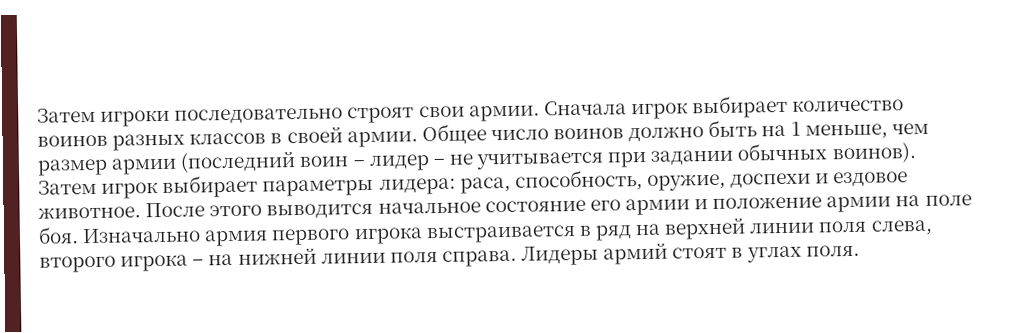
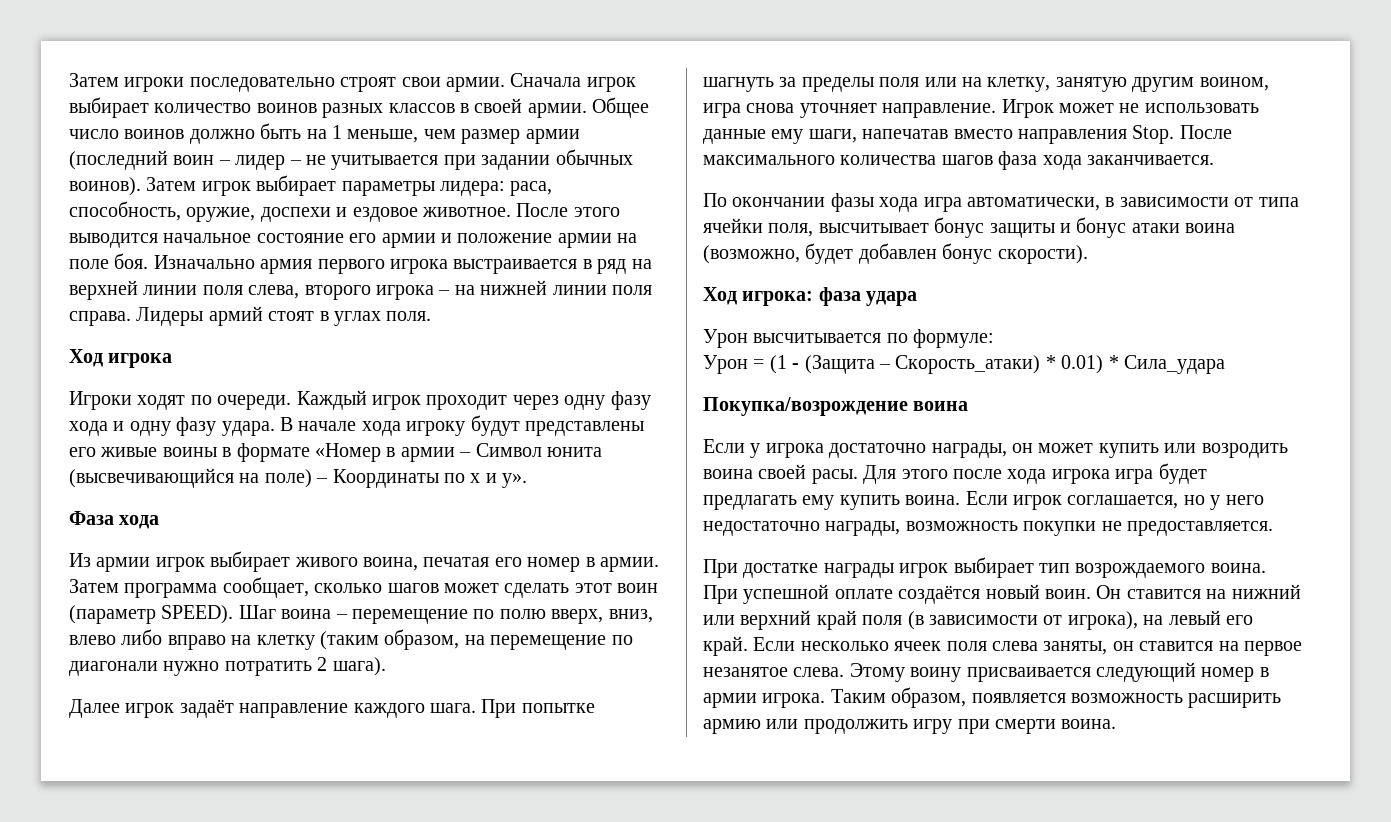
+ Ход игрока
+ Игроки ходят по очереди. Каждый игрок проходит через одну фазу хода и одну фазу удара. В начале хода игроку будут представлены его живые воины в формате «Номер в армии – Символ юнита (высвечивающийся на поле) – Координаты по х и у».
+ Фаза хода
+ Из армии игрок выбирает живого воина, печатая его номер в армии. Затем программа сообщает, сколько шагов может сделать этот воин (параметр SPEED). Шаг воина – перемещение по полю вверх, вниз, влево либо вправо на клетку (таким образом, на перемещение по диагонали нужно потратить 2 шага).
+ Далее игрок задаёт направление каждого шага. При попытке шагнуть за пределы поля или на клетку, занятую другим воином, игра снова уточняет направление. Игрок может не использовать данные ему шаги, напечатав вместо направления Stop. После максимального количества шагов фаза хода заканчивается.
+ По окончании фазы хода игра автоматически, в зависимости от типа ячейки поля, высчитывает бонус защиты и бонус атаки воина (возможно, будет добавлен бонус скорости).
+ Ход игрока: фаза удара
+ Урон высчитывается по формуле:
+ Урон = (1 - (Защита – Скорость_атаки) * 0.01) * Сила_удара
+ Покупка/возрождение воина
+ Если у игрока достаточно награды, он может купить или возродить воина своей расы. Для этого после хода игрока игра будет предлагать ему купить воина. Если игрок соглашается, но у него недостаточно награды, возможность покупки не предоставляется.
+ При достатке награды игрок выбирает тип возрождаемого воина. При успешной оплате создаётся новый воин. Он ставится на нижний или верхний край поля (в зависимости от игрока), на левый его край. Если несколько ячеек поля слева заняты, он ставится на первое незанятое слева. Этому воину присваивается следующий номер в армии игрока. Таким образом, появляется возможность расширить армию или продолжить игру при смерти воина.

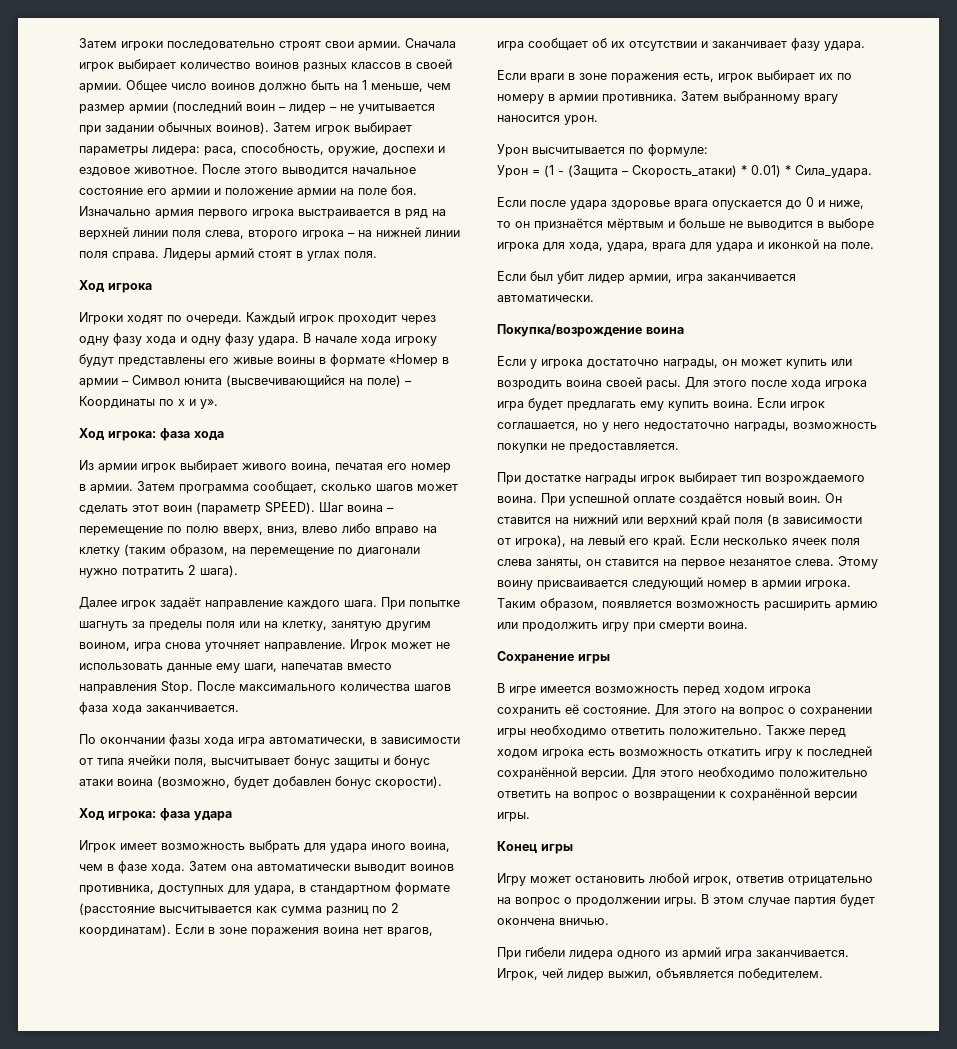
- Фаза хода
+ Ход игрока: фаза хода
+ Игрок имеет возможность выбрать для удара иного воина, чем в фазе хода. Затем она автоматически выводит воинов противника, доступных для удара, в стандартном формате (расстояние высчитывается как сумма разниц по 2 координатам). Если в зоне поражения воина нет врагов, игра сообщает об их отсутствии и заканчивает фазу удара.
+ Если враги в зоне поражения есть, игрок выбирает их по номеру в армии противника. Затем выбранному врагу наносится урон.
- Урон = (1 - (Защита – Скорость_атаки) * 0.01) * Сила_удара
+ Урон = (1 - (Защита – Скорость_атаки) * 0.01) * Сила_удара.
+ Если после удара здоровье врага опускается до 0 и ниже, то он признаётся мёртвым и больше не выводится в выборе игрока для хода, удара, врага для удара и иконкой на поле.
+ Если был убит лидер армии, игра заканчивается автоматически.
+ Сохранение игры
+ В игре имеется возможность перед ходом игрока сохранить её состояние. Для этого на вопрос о сохранении игры необходимо ответить положительно. Также перед ходом игрока есть возможность откатить игру к последней сохранённой версии. Для этого необходимо положительно ответить на вопрос о возвращении к сохранённой версии игры.
+ Конец игры
+ Игру может остановить любой игрок, ответив отрицательно на вопрос о продолжении игры. В этом случае партия будет окончена вничью.
+ При гибели лидера одного из армий игра заканчивается. Игрок, чей лидер выжил, объявляется победителем.

